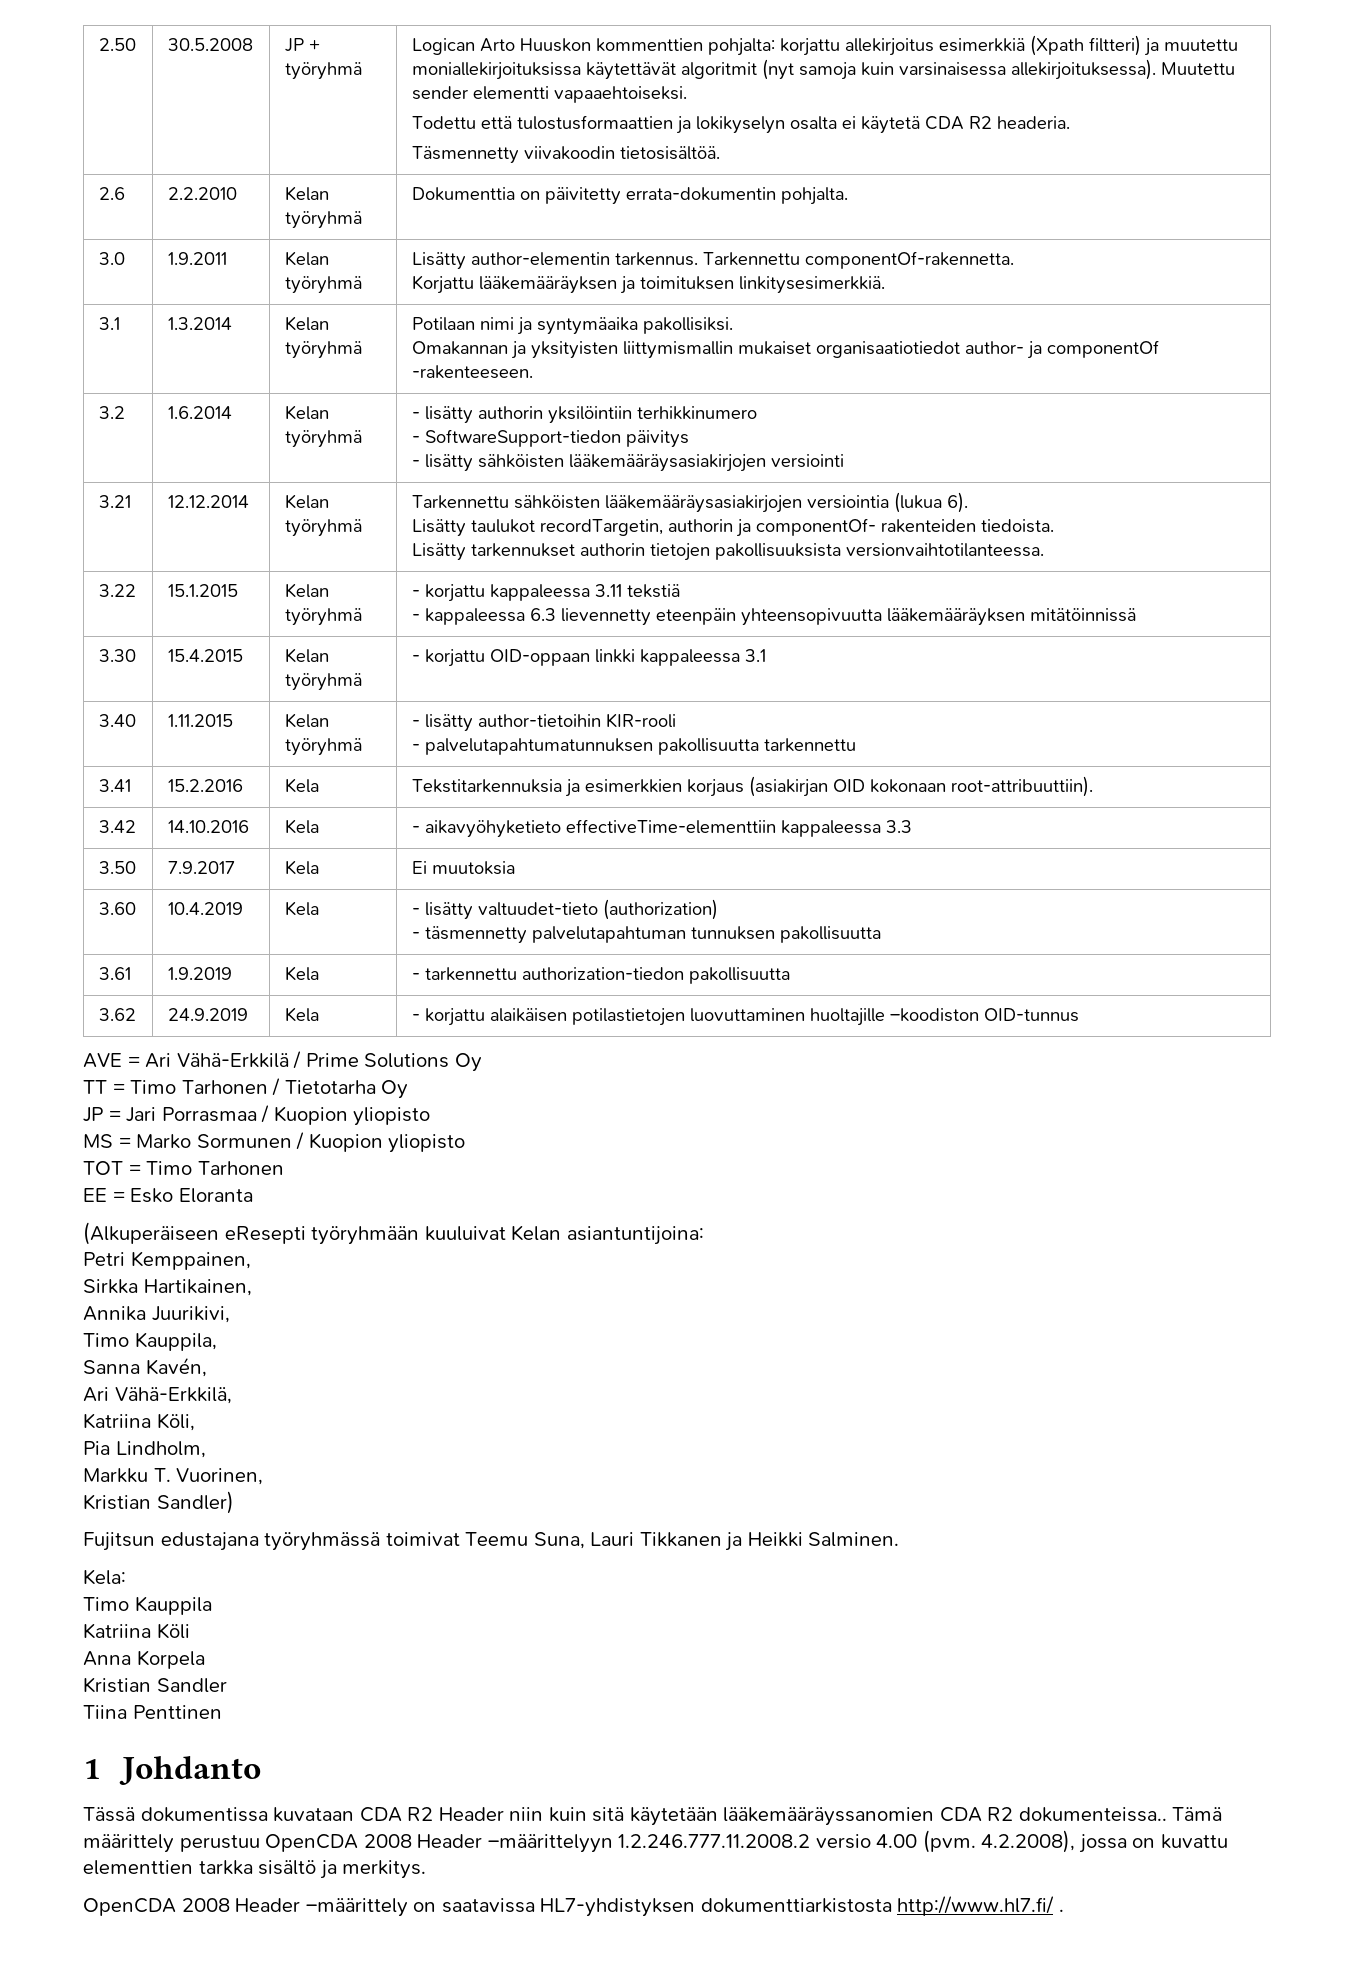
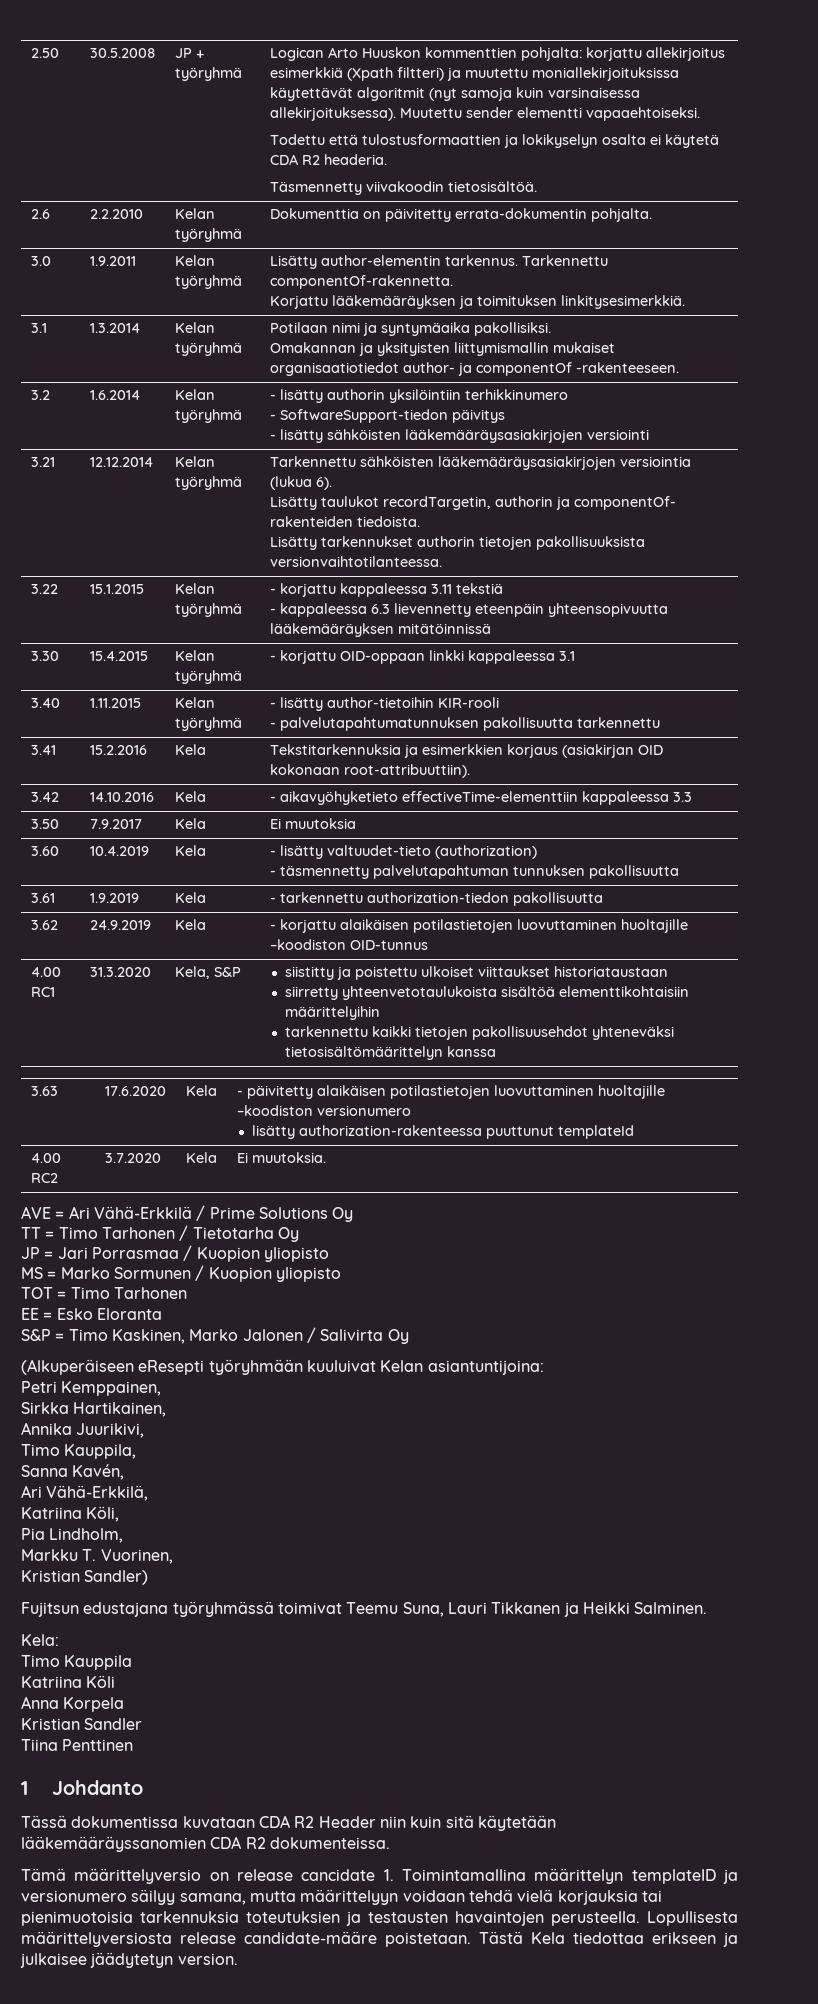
+ 4.00 RC1 | 31.3.2020 | Kela, S&P | siistitty ja poistettu ulkoiset viittaukset historiataustaan
+ siirretty yhteenvetotaulukoista sisältöä elementtikohtaisiin määrittelyihin
+ tarkennettu kaikki tietojen pakollisuusehdot yhteneväksi tietosisältömäärittelyn kanssa
+ 3.63 | 17.6.2020 | Kela | - päivitetty alaikäisen potilastietojen luovuttaminen huoltajille –koodiston versionumero
+ lisätty authorization-rakenteessa puuttunut templateId
+ 4.00 RC2 | 3.7.2020 | Kela | Ei muutoksia.
+ S&P = Timo Kaskinen, Marko Jalonen / Salivirta Oy
- Tässä dokumentissa kuvataan CDA R2 Header niin kuin sitä käytetään lääkemääräyssanomien CDA R2 dokumenteissa.. Tämä määrittely perustuu OpenCDA 2008 Header –määrittelyyn 1.2.246.777.11.2008.2 versio 4.00 (pvm. 4.2.2008), jossa on kuvattu elementtien tarkka sisältö ja merkitys.
- OpenCDA 2008 Header –määrittely on saatavissa HL7-yhdistyksen dokumenttiarkistosta http://www.hl7.fi/ .
+ Tässä dokumentissa kuvataan CDA R2 Header niin kuin sitä käytetään lääkemääräyssanomien CDA R2 dokumenteissa.
+ Tämä määrittelyversio on release cancidate 1. Toimintamallina määrittelyn templateID ja versionumero säilyy samana, mutta määrittelyyn voidaan tehdä vielä korjauksia tai pienimuotoisia tarkennuksia toteutuksien ja testausten havaintojen perusteella. Lopullisesta määrittelyversiosta release candidate-määre poistetaan. Tästä Kela tiedottaa erikseen ja julkaisee jäädytetyn version.

